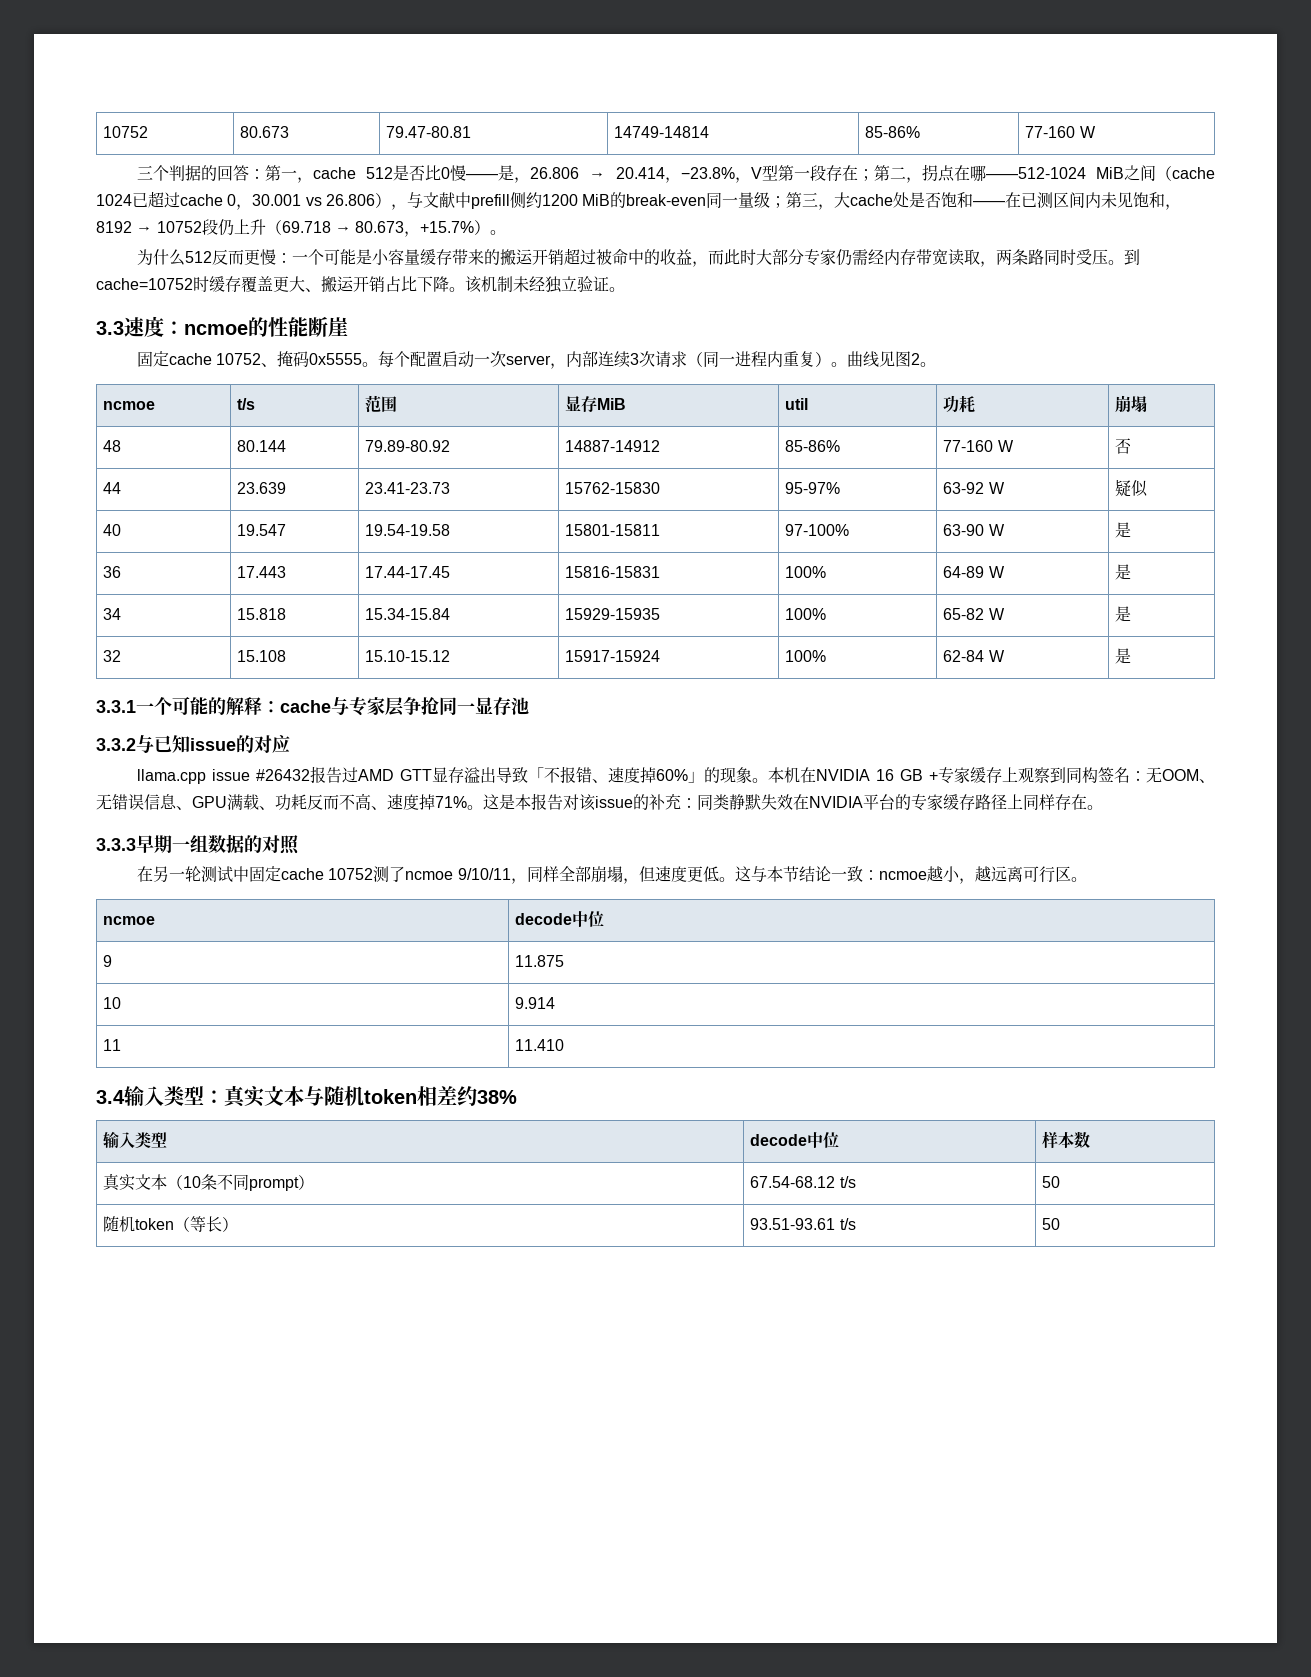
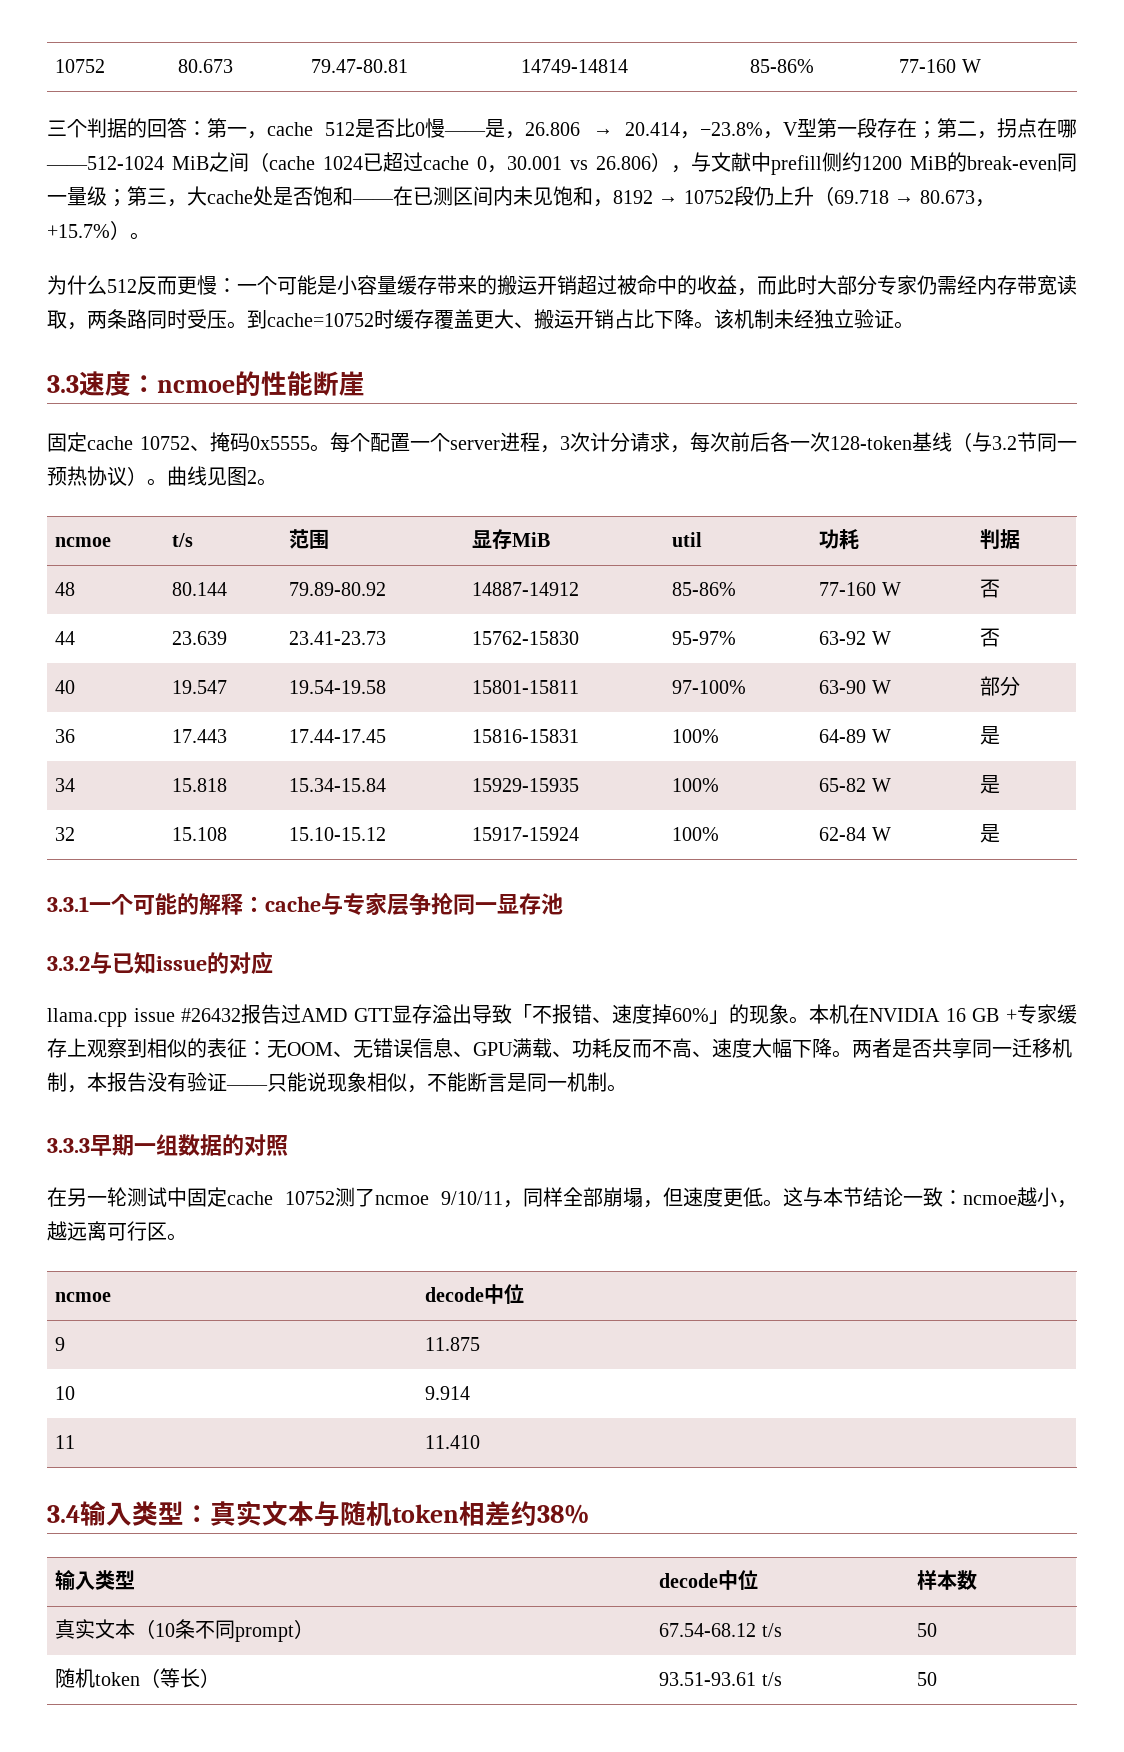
- 每个配置启动一次server，内部连续3次请求（同一进程内重复）。
+ 每个配置一个server进程，3次计分请求，每次前后各一次128-token基线（与3.2节同一预热协议）。
- ncmoe | t/s | 范围 | 显存MiB | util | 功耗 | 崩塌
+ ncmoe | t/s | 范围 | 显存MiB | util | 功耗 | 判据
- 44 | 23.639 | 23.41-23.73 | 15762-15830 | 95-97% | 63-92 W | 疑似
+ 44 | 23.639 | 23.41-23.73 | 15762-15830 | 95-97% | 63-92 W | 否
- 40 | 19.547 | 19.54-19.58 | 15801-15811 | 97-100% | 63-90 W | 是
+ 40 | 19.547 | 19.54-19.58 | 15801-15811 | 97-100% | 63-90 W | 部分
- 本机在NVIDIA 16 GB +专家缓存上观察到同构签名：无OOM、无错误信息、GPU满载、功耗反而不高、速度掉71%。这是本报告对该issue的补充：同类静默失效在NVIDIA平台的专家缓存路径上同样存在。
+ 本机在NVIDIA 16 GB +专家缓存上观察到相似的表征：无OOM、无错误信息、GPU满载、功耗反而不高、速度大幅下降。两者是否共享同一迁移机制，本报告没有验证——只能说现象相似，不能断言是同一机制。

